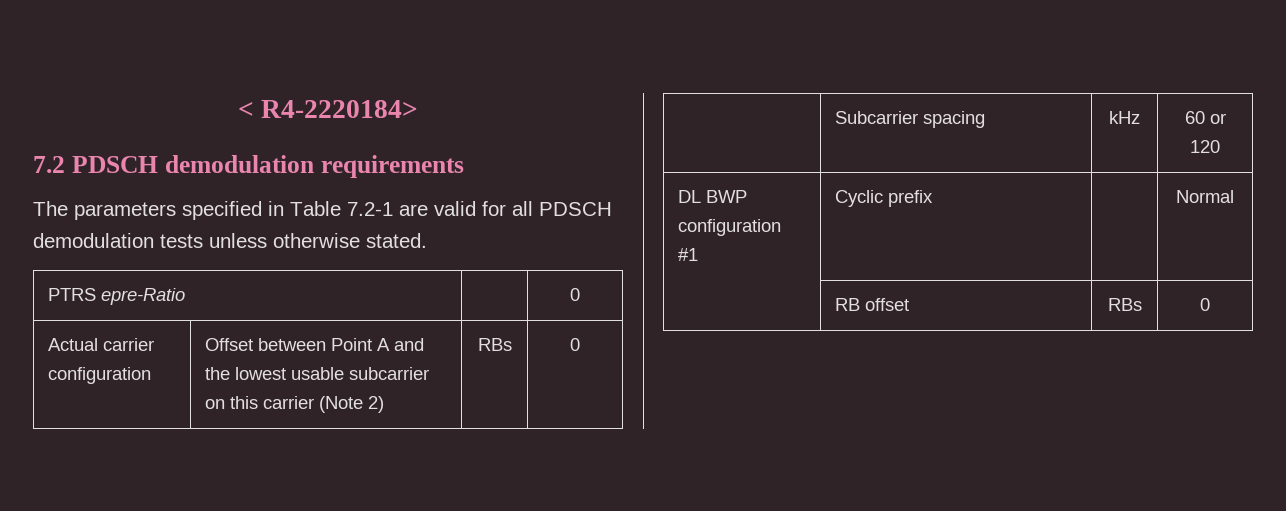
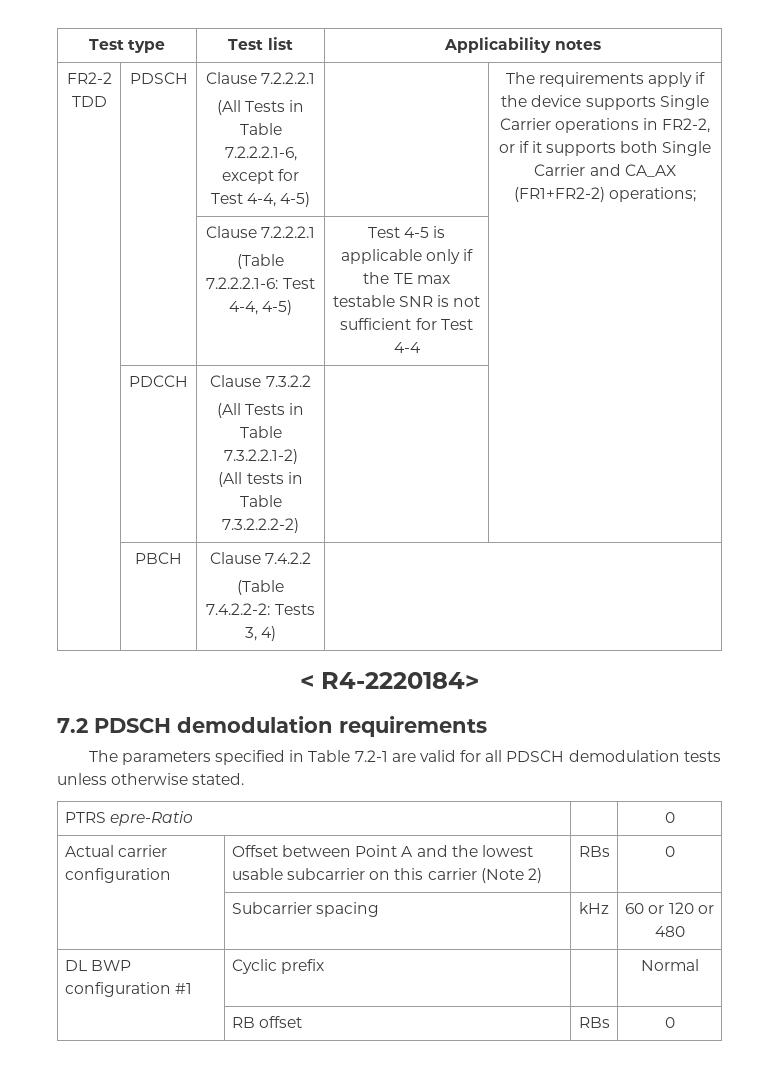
+ Test type | Test list | Applicability notes
+ FR2-2 TDD | PDSCH | Clause 7.2.2.2.1
+ (All Tests in Table 7.2.2.2.1-6, except for Test 4-4, 4-5) | | The requirements apply if the device supports Single Carrier operations in FR2-2, or if it supports both Single Carrier and CA_AX (FR1+FR2-2) operations;
+ | | Clause 7.2.2.2.1
+ (Table 7.2.2.2.1-6: Test 4-4, 4-5) | Test 4-5 is applicable only if the TE max testable SNR is not sufficient for Test 4-4 |
+ | PDCCH | Clause 7.3.2.2
+ (All Tests in Table 7.3.2.2.1-2)
+ (All tests in Table 7.3.2.2.2-2) | |
+ | PBCH | Clause 7.4.2.2
+ (Table 7.4.2.2-2: Tests 3, 4) |
- | Subcarrier spacing | kHz | 60 or 120
+ | Subcarrier spacing | kHz | 60 or 120 or 480

